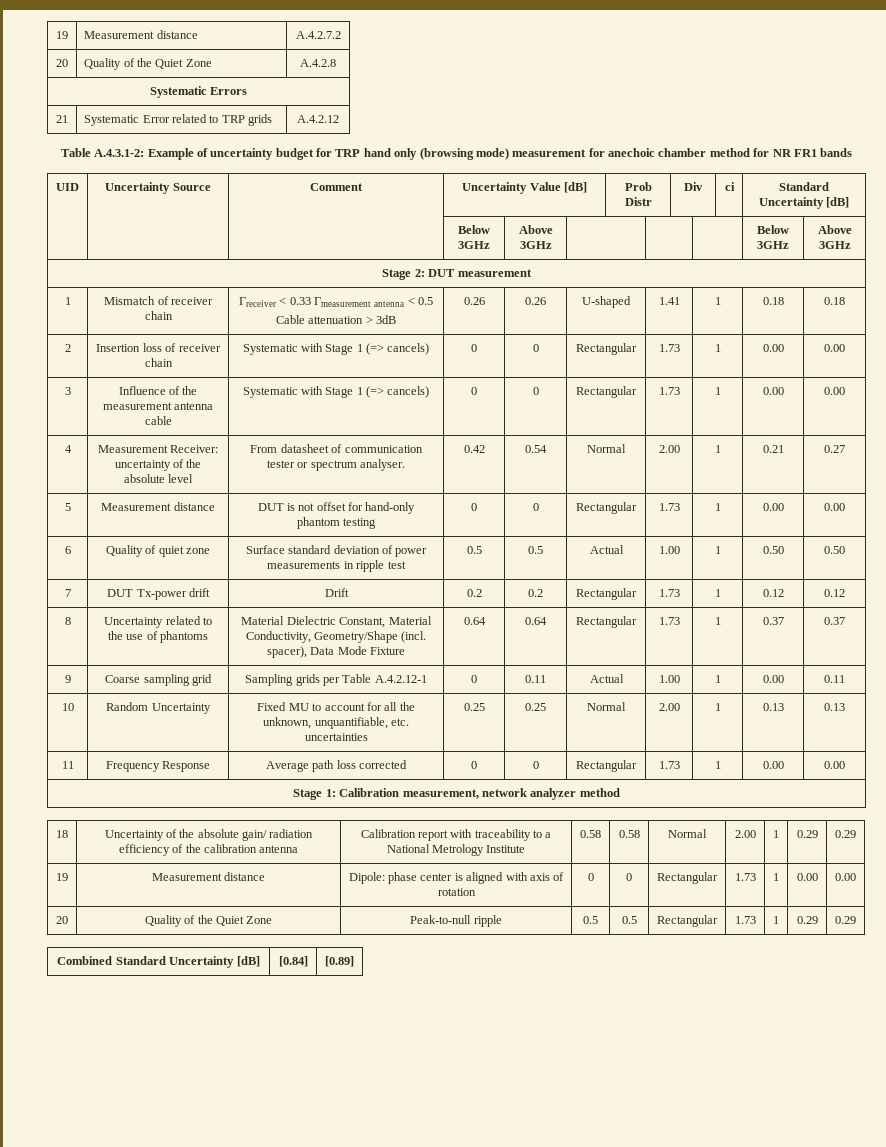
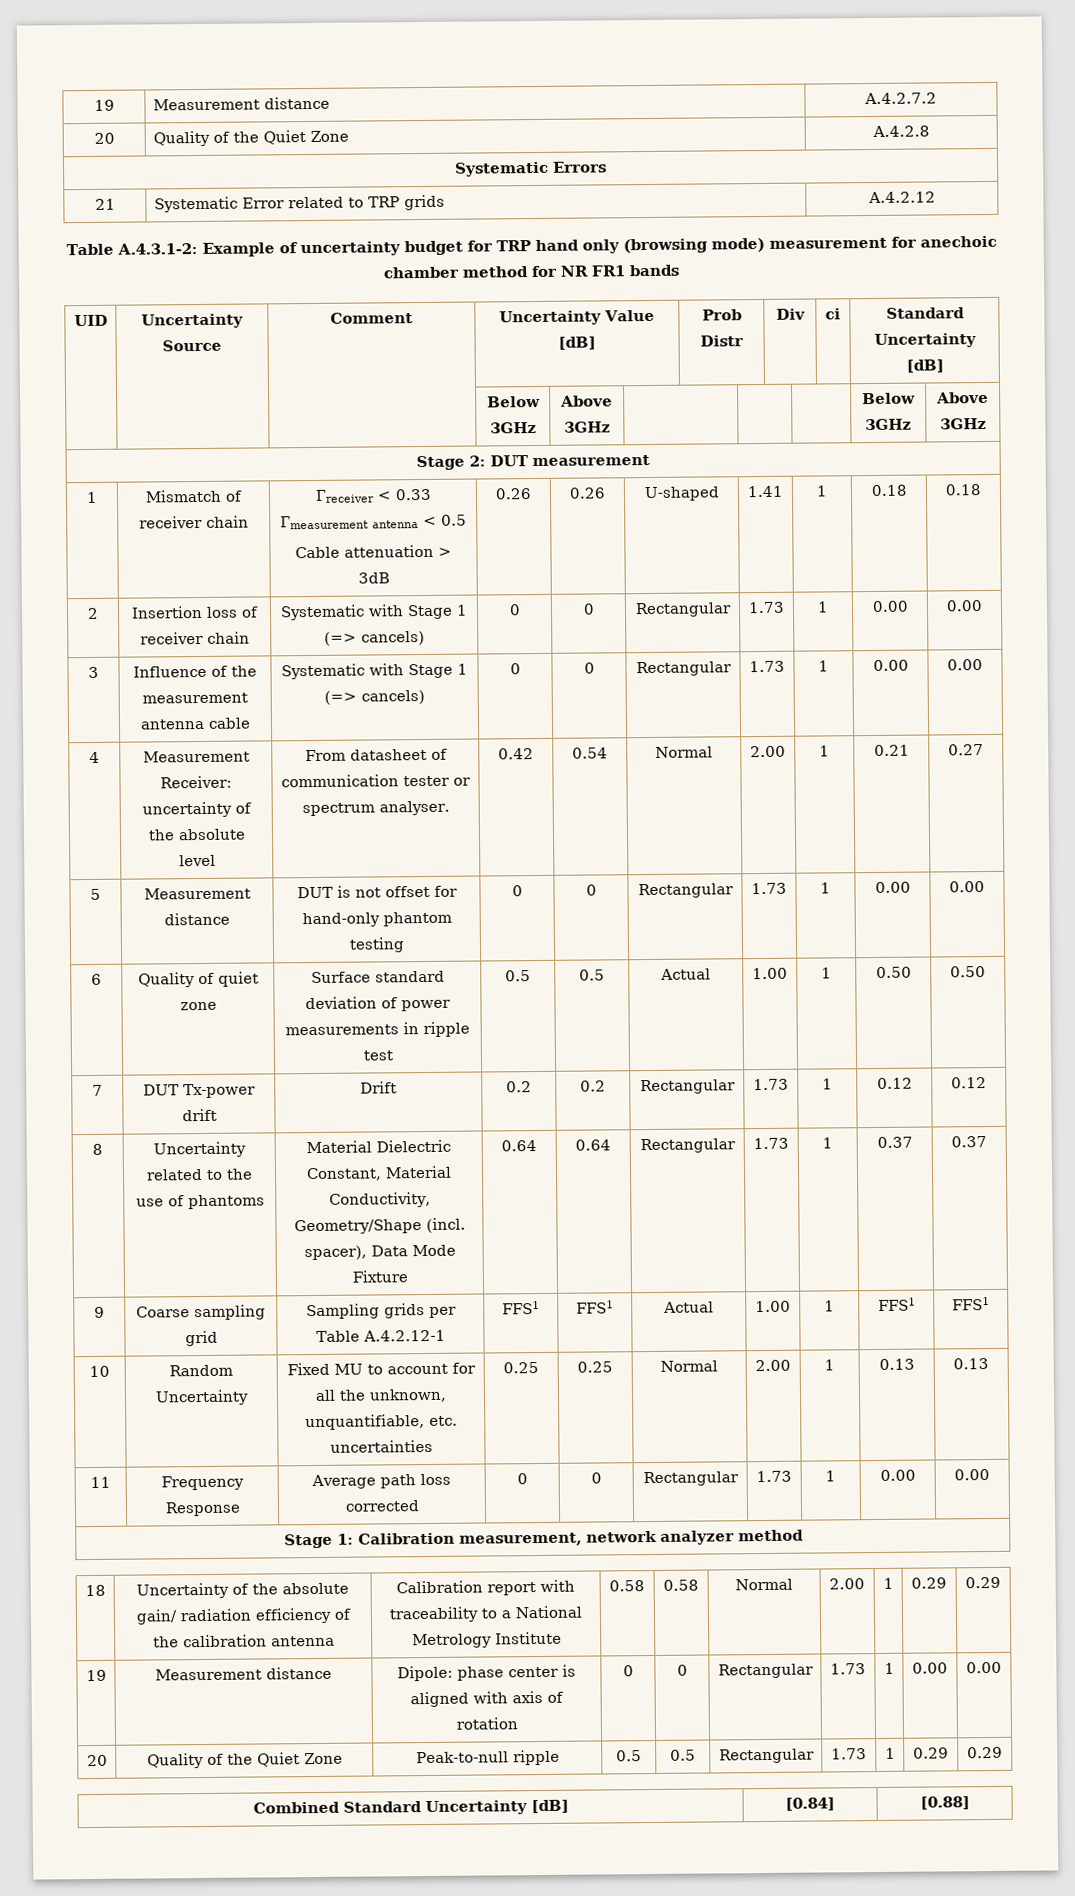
- 9 | Coarse sampling grid | Sampling grids per Table A.4.2.12-1 | 0 | 0.11 | Actual | 1.00 | 1 | 0.00 | 0.11
+ 9 | Coarse sampling grid | Sampling grids per Table A.4.2.12-1 | FFS1 | FFS1 | Actual | 1.00 | 1 | FFS1 | FFS1
- Combined Standard Uncertainty [dB] | [0.84] | [0.89]
+ Combined Standard Uncertainty [dB] | [0.84] | [0.88]

